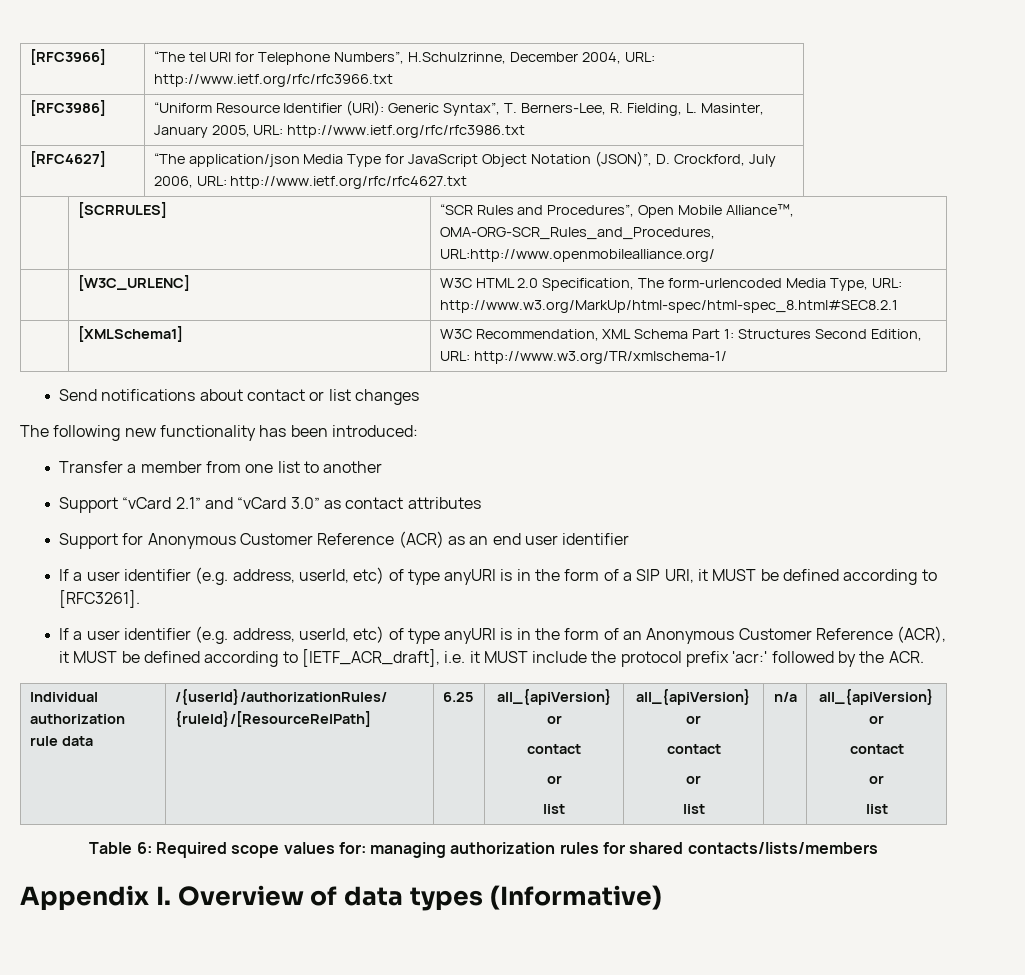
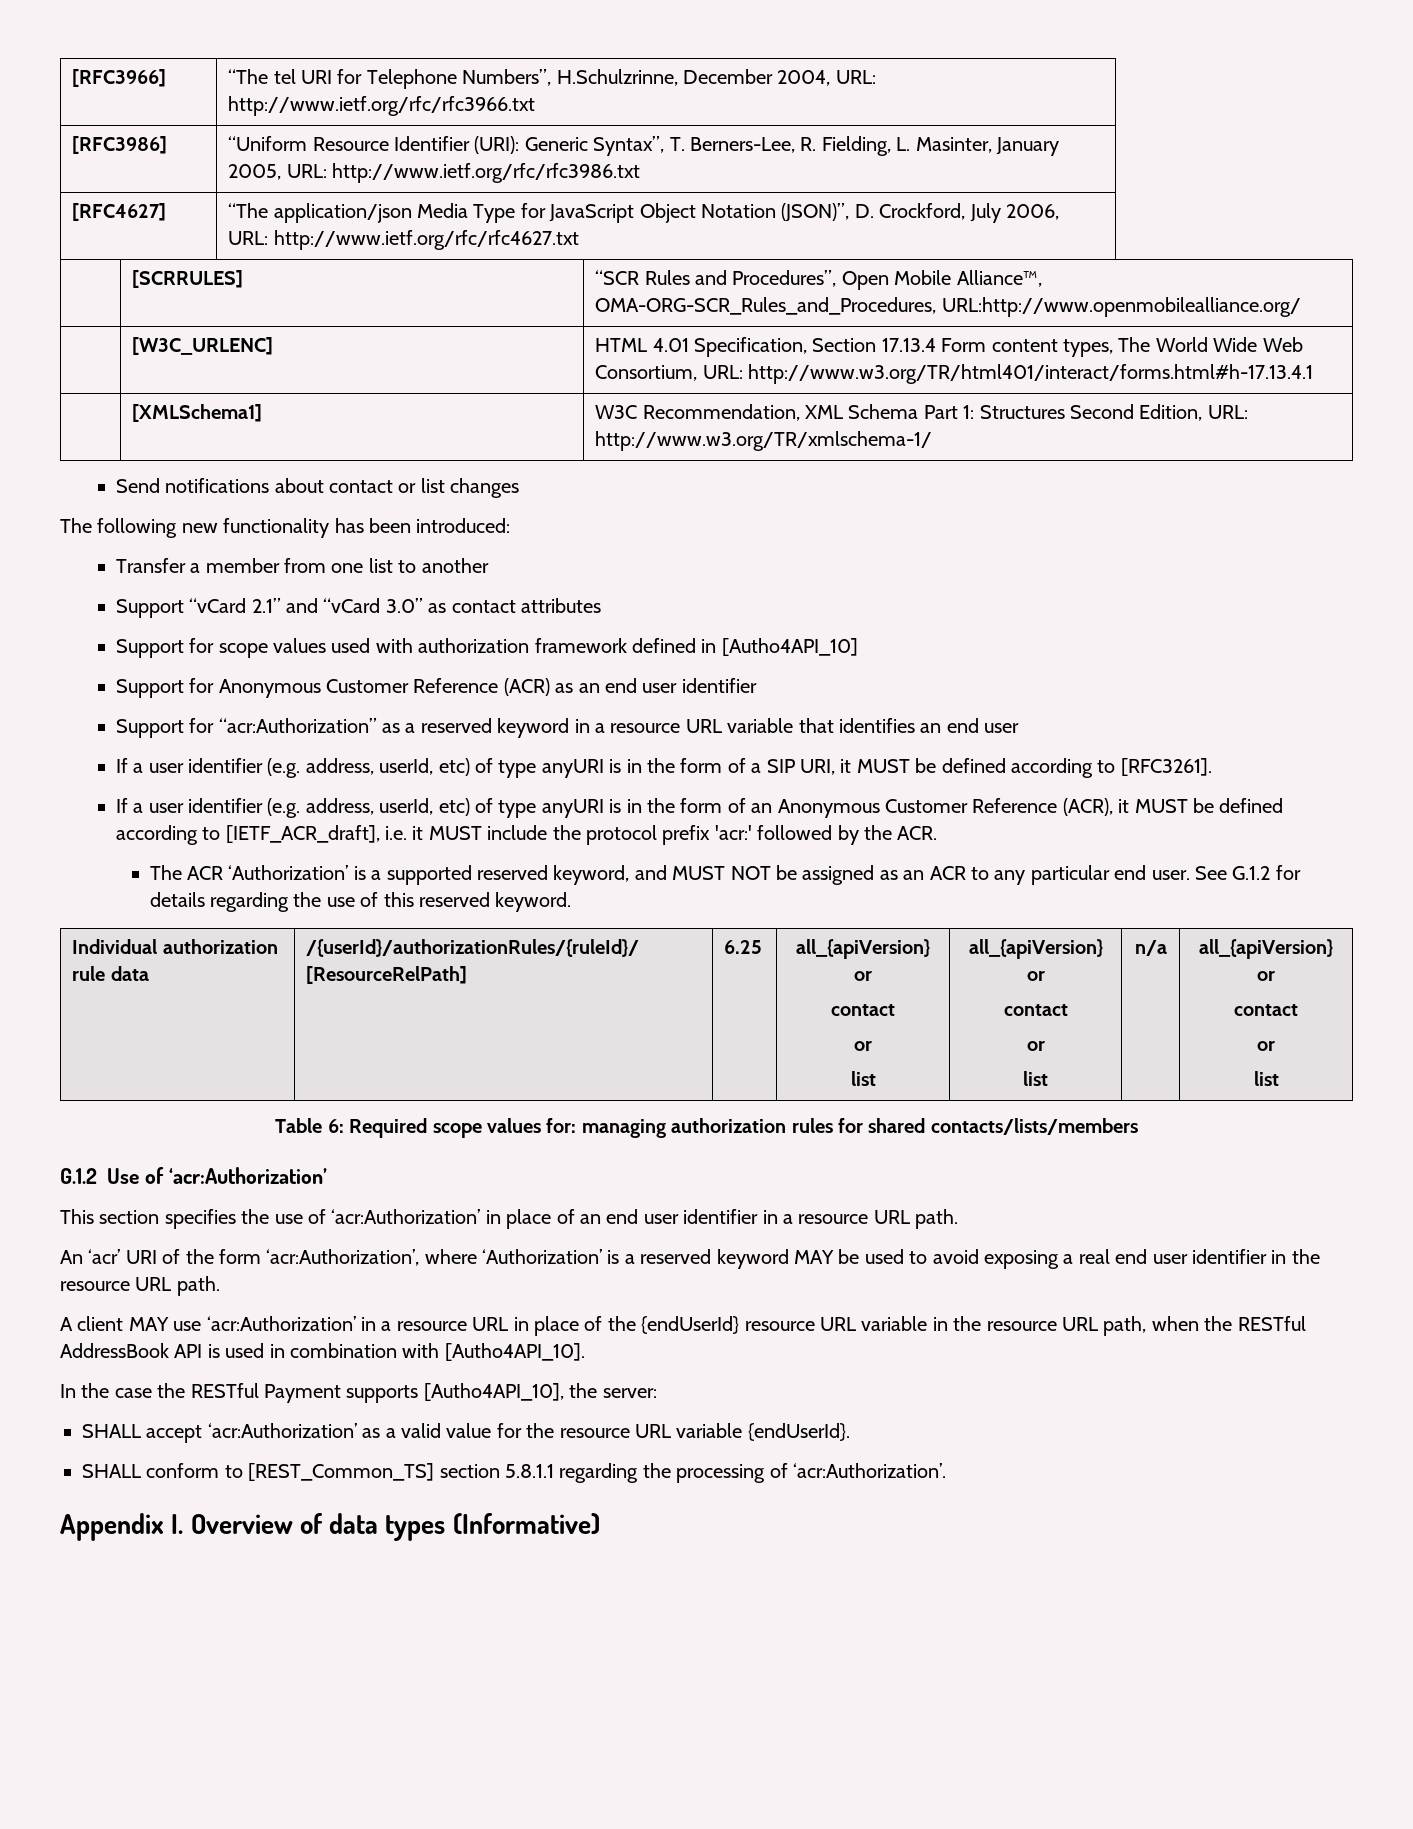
- | [W3C_URLENC] | W3C HTML 2.0 Specification, The form-urlencoded Media Type, URL: http://www.w3.org/MarkUp/html-spec/html-spec_8.html#SEC8.2.1
+ | [W3C_URLENC] | HTML 4.01 Specification, Section 17.13.4 Form content types, The World Wide Web Consortium, URL: http://www.w3.org/TR/html401/interact/forms.html#h-17.13.4.1
+ Support for scope values used with authorization framework defined in [Autho4API_10]
+ Support for “acr:Authorization” as a reserved keyword in a resource URL variable that identifies an end user
+ The ACR ‘Authorization’ is a supported reserved keyword, and MUST NOT be assigned as an ACR to any particular end user. See G.1.2 for details regarding the use of this reserved keyword.
+ G.1.2 Use of ‘acr:Authorization’
+ This section specifies the use of ‘acr:Authorization’ in place of an end user identifier in a resource URL path.
+ An ‘acr’ URI of the form ‘acr:Authorization’, where ‘Authorization’ is a reserved keyword MAY be used to avoid exposing a real end user identifier in the resource URL path.
+ A client MAY use ‘acr:Authorization’ in a resource URL in place of the {endUserId} resource URL variable in the resource URL path, when the RESTful AddressBook API is used in combination with [Autho4API_10].
+ In the case the RESTful Payment supports [Autho4API_10], the server:
+ SHALL accept ‘acr:Authorization’ as a valid value for the resource URL variable {endUserId}.
+ SHALL conform to [REST_Common_TS] section 5.8.1.1 regarding the processing of ‘acr:Authorization’.

